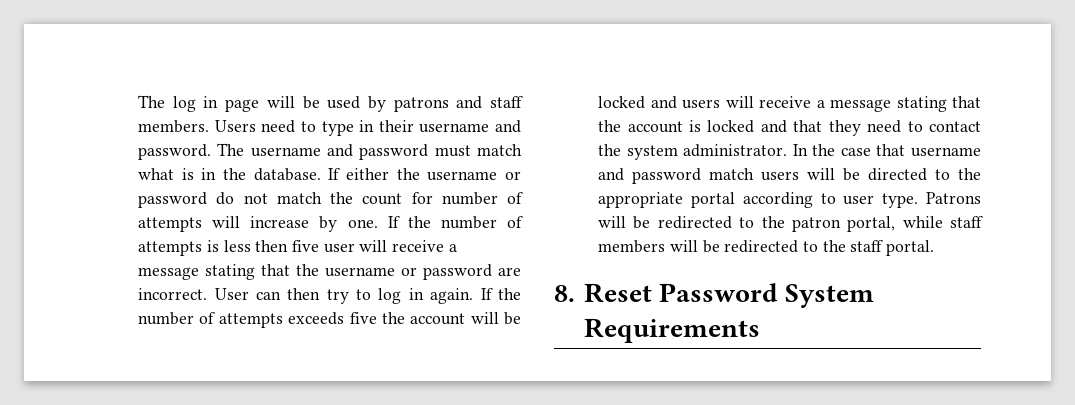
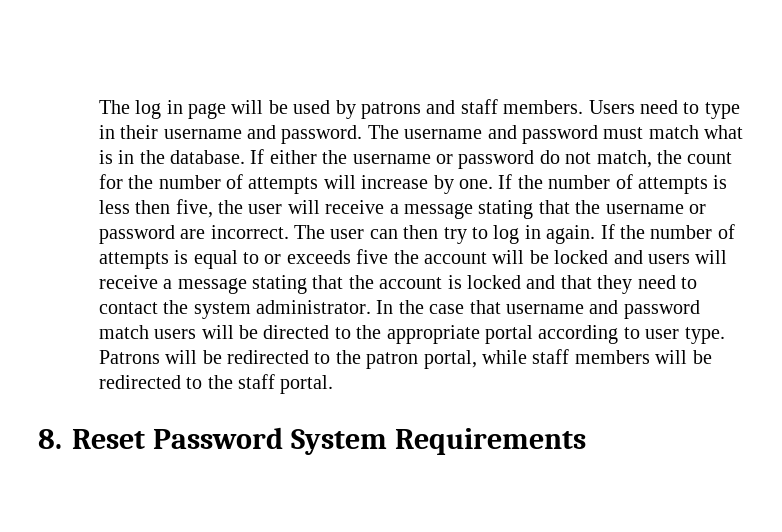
- If either the username or password do not match the count for number of attempts will increase by one.
+ If either the username or password do not match, the count for the number of attempts will increase by one.
- If the number of attempts is less then five user will receive a message stating that the username or password are incorrect.
+ If the number of attempts is less then five, the user will receive a message stating that the username or password are incorrect.
- User can then try to log in again.
+ The user can then try to log in again.
- If the number of attempts exceeds five the account will be locked and users will receive a message stating that the account is locked and that they need to contact the system administrator.
+ If the number of attempts is equal to or exceeds five the account will be locked and users will receive a message stating that the account is locked and that they need to contact the system administrator.

